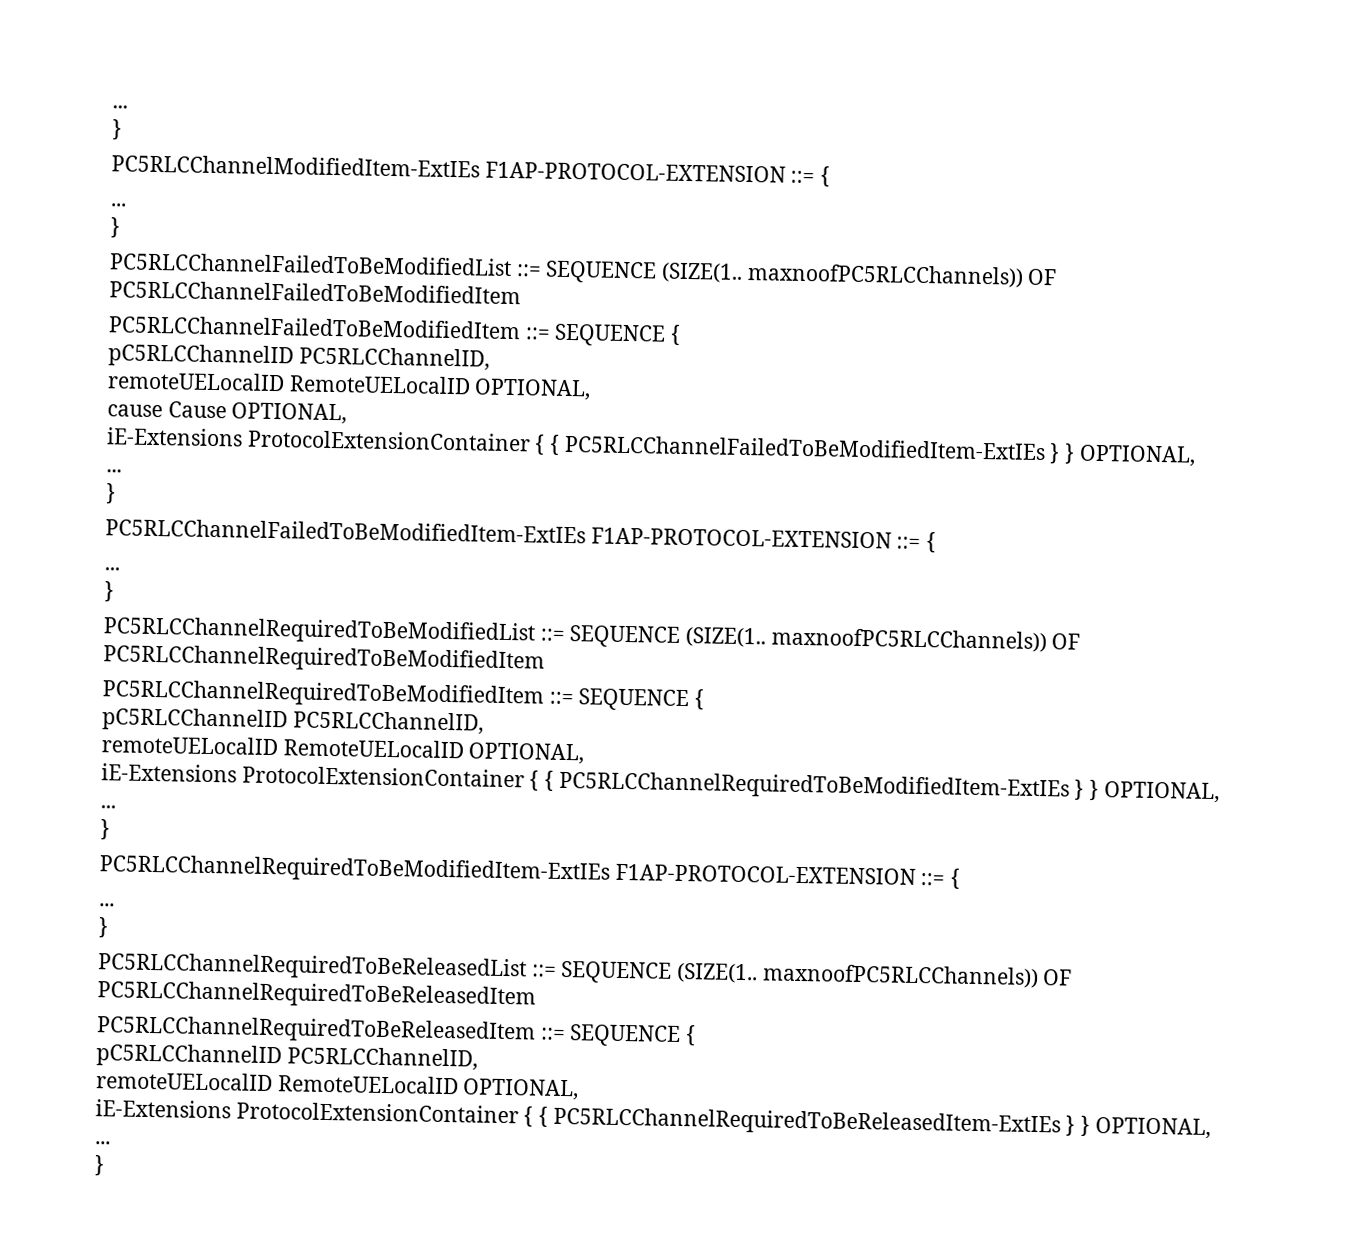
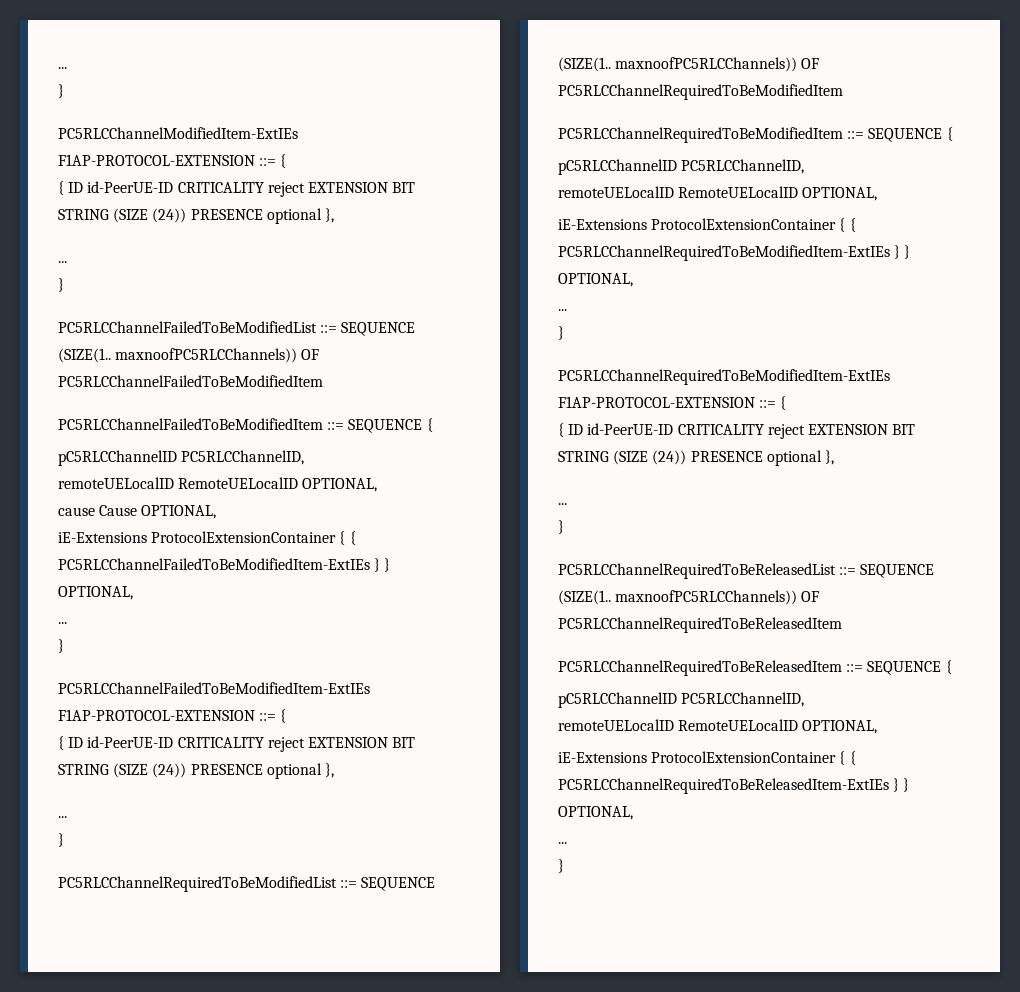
  PC5RLCChannelModifiedItem-ExtIEs F1AP-PROTOCOL-EXTENSION ::= {
+ { ID id-PeerUE-ID CRITICALITY reject EXTENSION BIT STRING (SIZE (24)) PRESENCE optional },
  PC5RLCChannelFailedToBeModifiedItem-ExtIEs F1AP-PROTOCOL-EXTENSION ::= {
+ { ID id-PeerUE-ID CRITICALITY reject EXTENSION BIT STRING (SIZE (24)) PRESENCE optional },
  PC5RLCChannelRequiredToBeModifiedItem-ExtIEs F1AP-PROTOCOL-EXTENSION ::= {
+ { ID id-PeerUE-ID CRITICALITY reject EXTENSION BIT STRING (SIZE (24)) PRESENCE optional },

